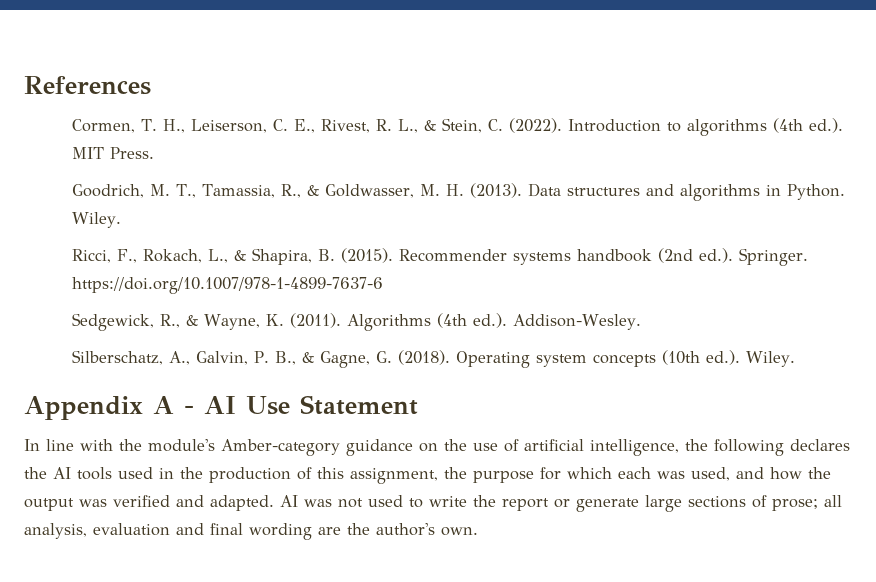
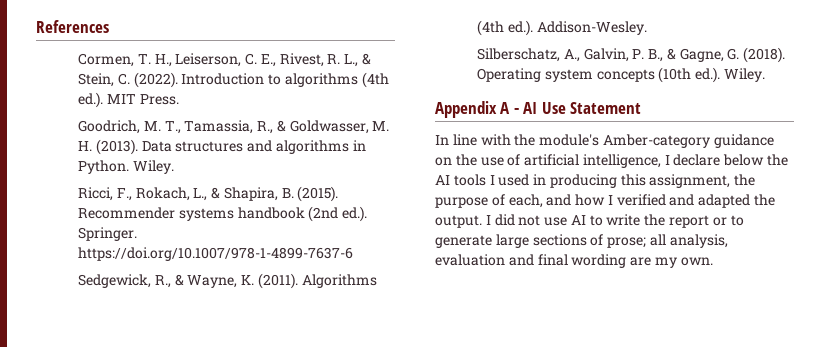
- In line with the module's Amber-category guidance on the use of artificial intelligence, the following declares the AI tools used in the production of this assignment, the purpose for which each was used, and how the output was verified and adapted. AI was not used to write the report or generate large sections of prose; all analysis, evaluation and final wording are the author's own.
+ In line with the module's Amber-category guidance on the use of artificial intelligence, I declare below the AI tools I used in producing this assignment, the purpose of each, and how I verified and adapted the output. I did not use AI to write the report or to generate large sections of prose; all analysis, evaluation and final wording are my own.

